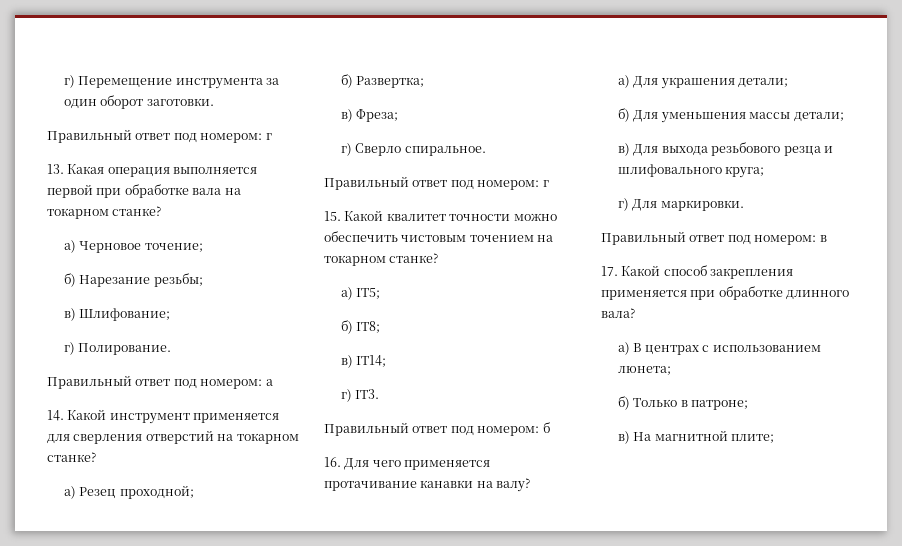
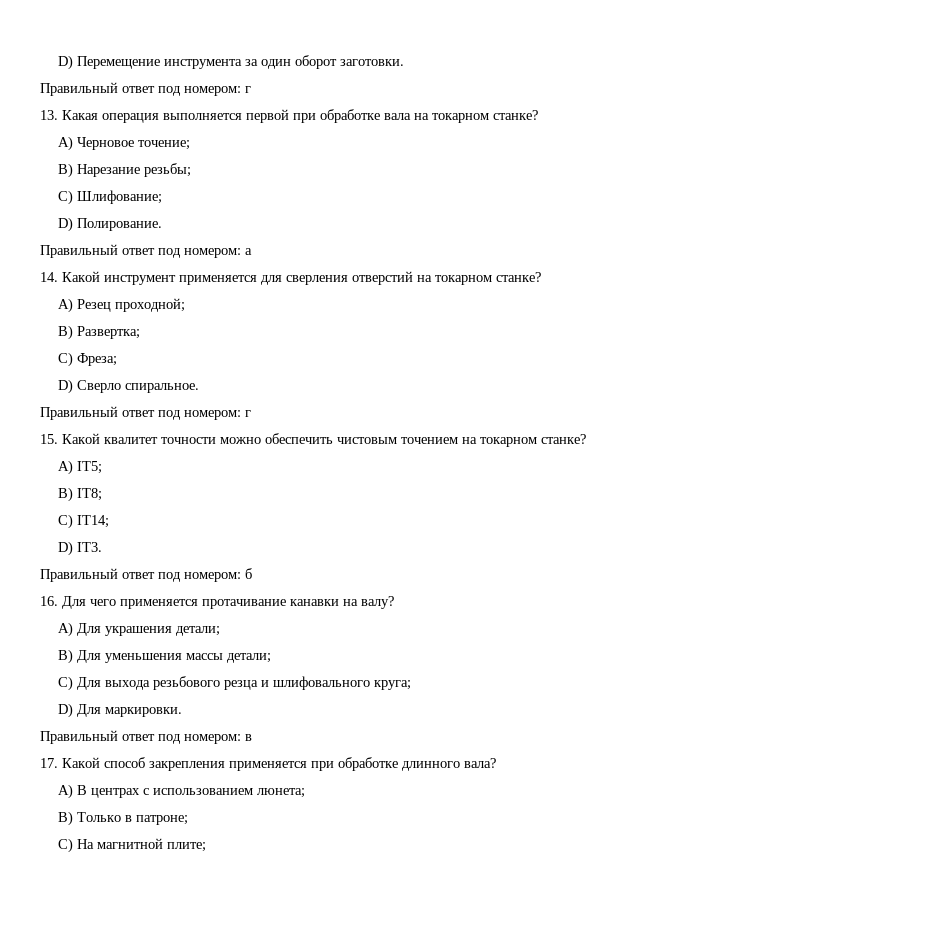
- г) Перемещение инструмента за один оборот заготовки.
+ D) Перемещение инструмента за один оборот заготовки.
- а) Черновое точение;
+ A) Черновое точение;
- б) Нарезание резьбы;
+ B) Нарезание резьбы;
- в) Шлифование;
+ C) Шлифование;
- г) Полирование.
+ D) Полирование.
- а) Резец проходной;
+ A) Резец проходной;
- б) Развертка;
+ B) Развертка;
- в) Фреза;
+ C) Фреза;
- г) Сверло спиральное.
+ D) Сверло спиральное.
- а) IT5;
+ A) IT5;
- б) IT8;
+ B) IT8;
- в) IT14;
+ C) IT14;
- г) IT3.
+ D) IT3.
- а) Для украшения детали;
+ A) Для украшения детали;
- б) Для уменьшения массы детали;
+ B) Для уменьшения массы детали;
- в) Для выхода резьбового резца и шлифовального круга;
+ C) Для выхода резьбового резца и шлифовального круга;
- г) Для маркировки.
+ D) Для маркировки.
- а) В центрах с использованием люнета;
+ A) В центрах с использованием люнета;
- б) Только в патроне;
+ B) Только в патроне;
- в) На магнитной плите;
+ C) На магнитной плите;

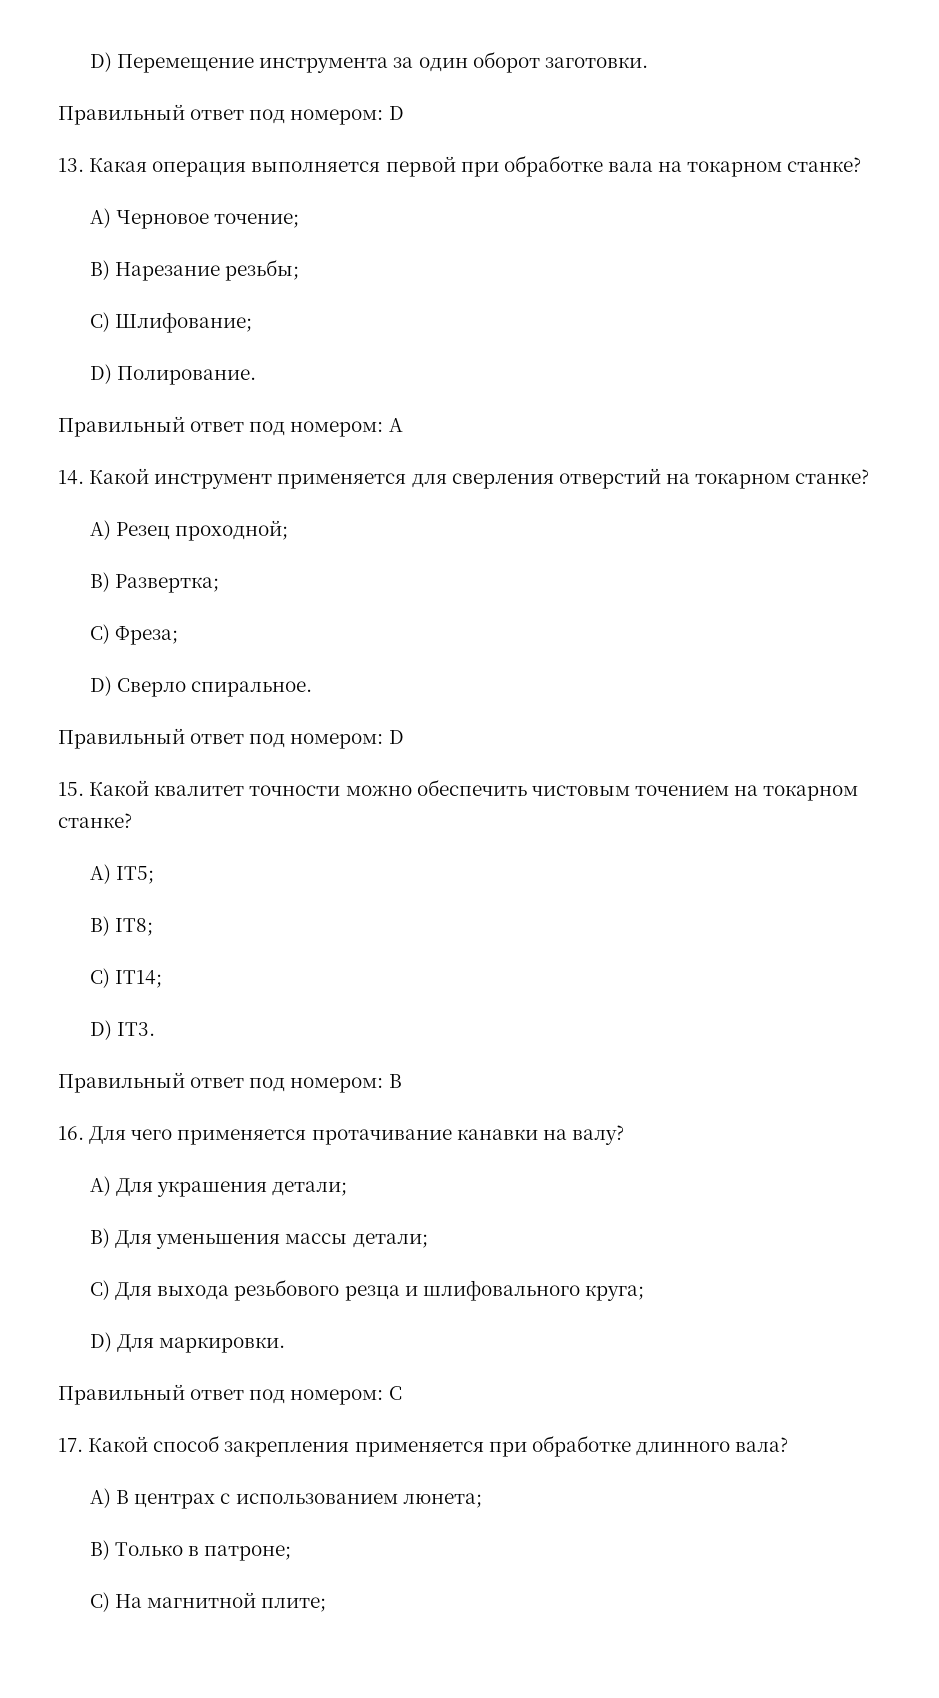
  D) Перемещение инструмента за один оборот заготовки.
- Правильный ответ под номером: г
+ Правильный ответ под номером: D
- Правильный ответ под номером: а
+ Правильный ответ под номером: A
  D) Сверло спиральное.
- Правильный ответ под номером: г
+ Правильный ответ под номером: D
- Правильный ответ под номером: б
+ Правильный ответ под номером: B
- Правильный ответ под номером: в
+ Правильный ответ под номером: C

